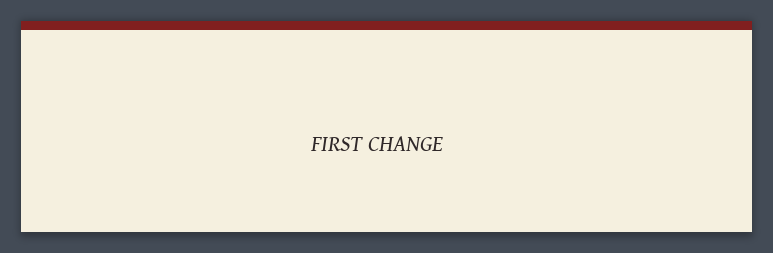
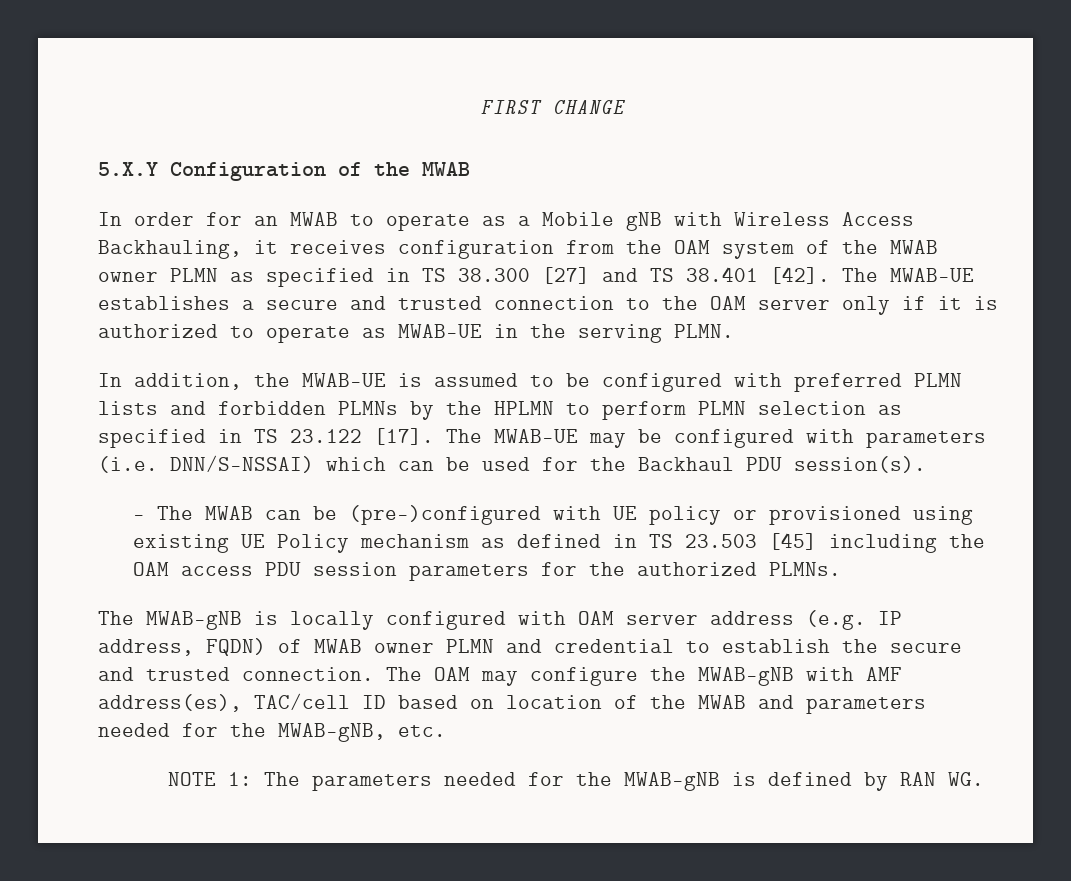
+ 5.X.Y Configuration of the MWAB
+ In order for an MWAB to operate as a Mobile gNB with Wireless Access Backhauling, it receives configuration from the OAM system of the MWAB owner PLMN as specified in TS 38.300 [27] and TS 38.401 [42]. The MWAB-UE establishes a secure and trusted connection to the OAM server only if it is authorized to operate as MWAB-UE in the serving PLMN.
+ In addition, the MWAB-UE is assumed to be configured with preferred PLMN lists and forbidden PLMNs by the HPLMN to perform PLMN selection as specified in TS 23.122 [17]. The MWAB-UE may be configured with parameters (i.e. DNN/S-NSSAI) which can be used for the Backhaul PDU session(s).
+ - The MWAB can be (pre-)configured with UE policy or provisioned using existing UE Policy mechanism as defined in TS 23.503 [45] including the OAM access PDU session parameters for the authorized PLMNs.
+ The MWAB-gNB is locally configured with OAM server address (e.g. IP address, FQDN) of MWAB owner PLMN and credential to establish the secure and trusted connection. The OAM may configure the MWAB-gNB with AMF address(es), TAC/cell ID based on location of the MWAB and parameters needed for the MWAB-gNB, etc.
+ NOTE 1: The parameters needed for the MWAB-gNB is defined by RAN WG.

